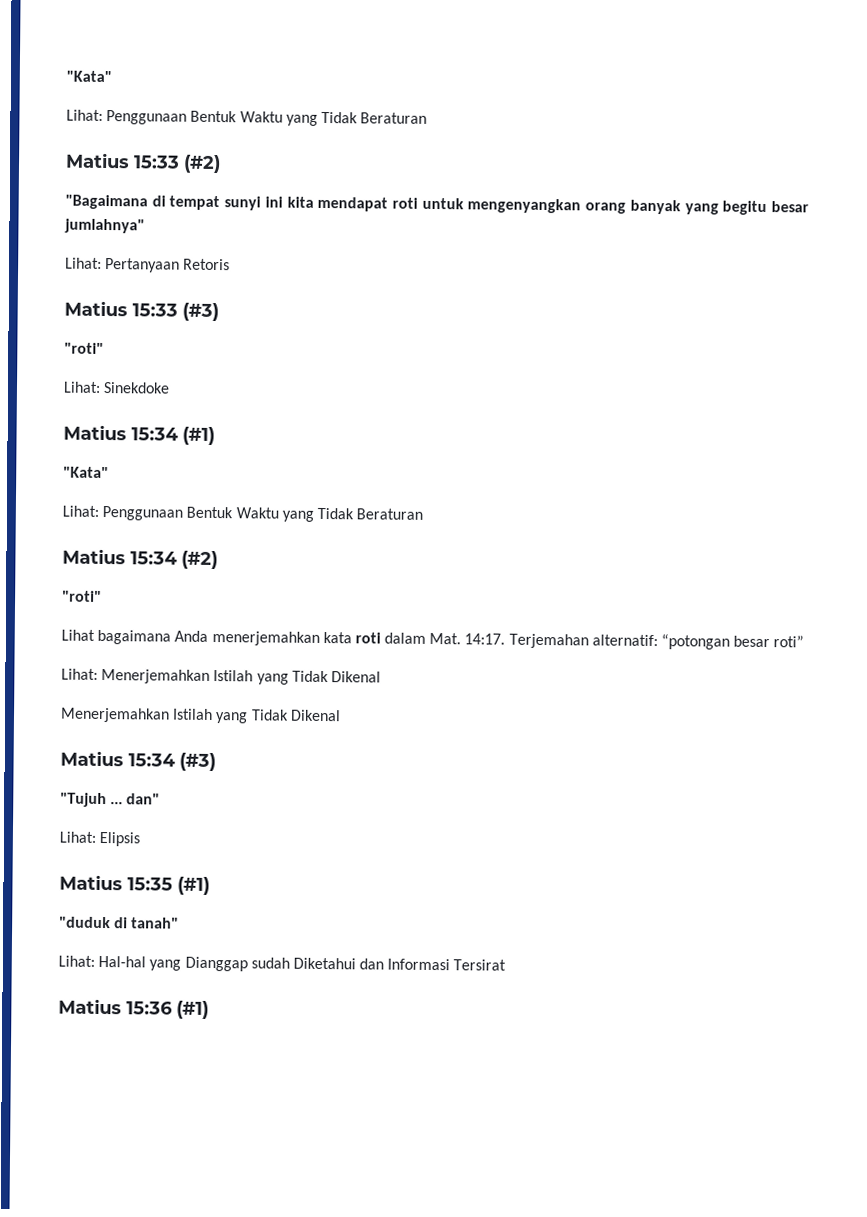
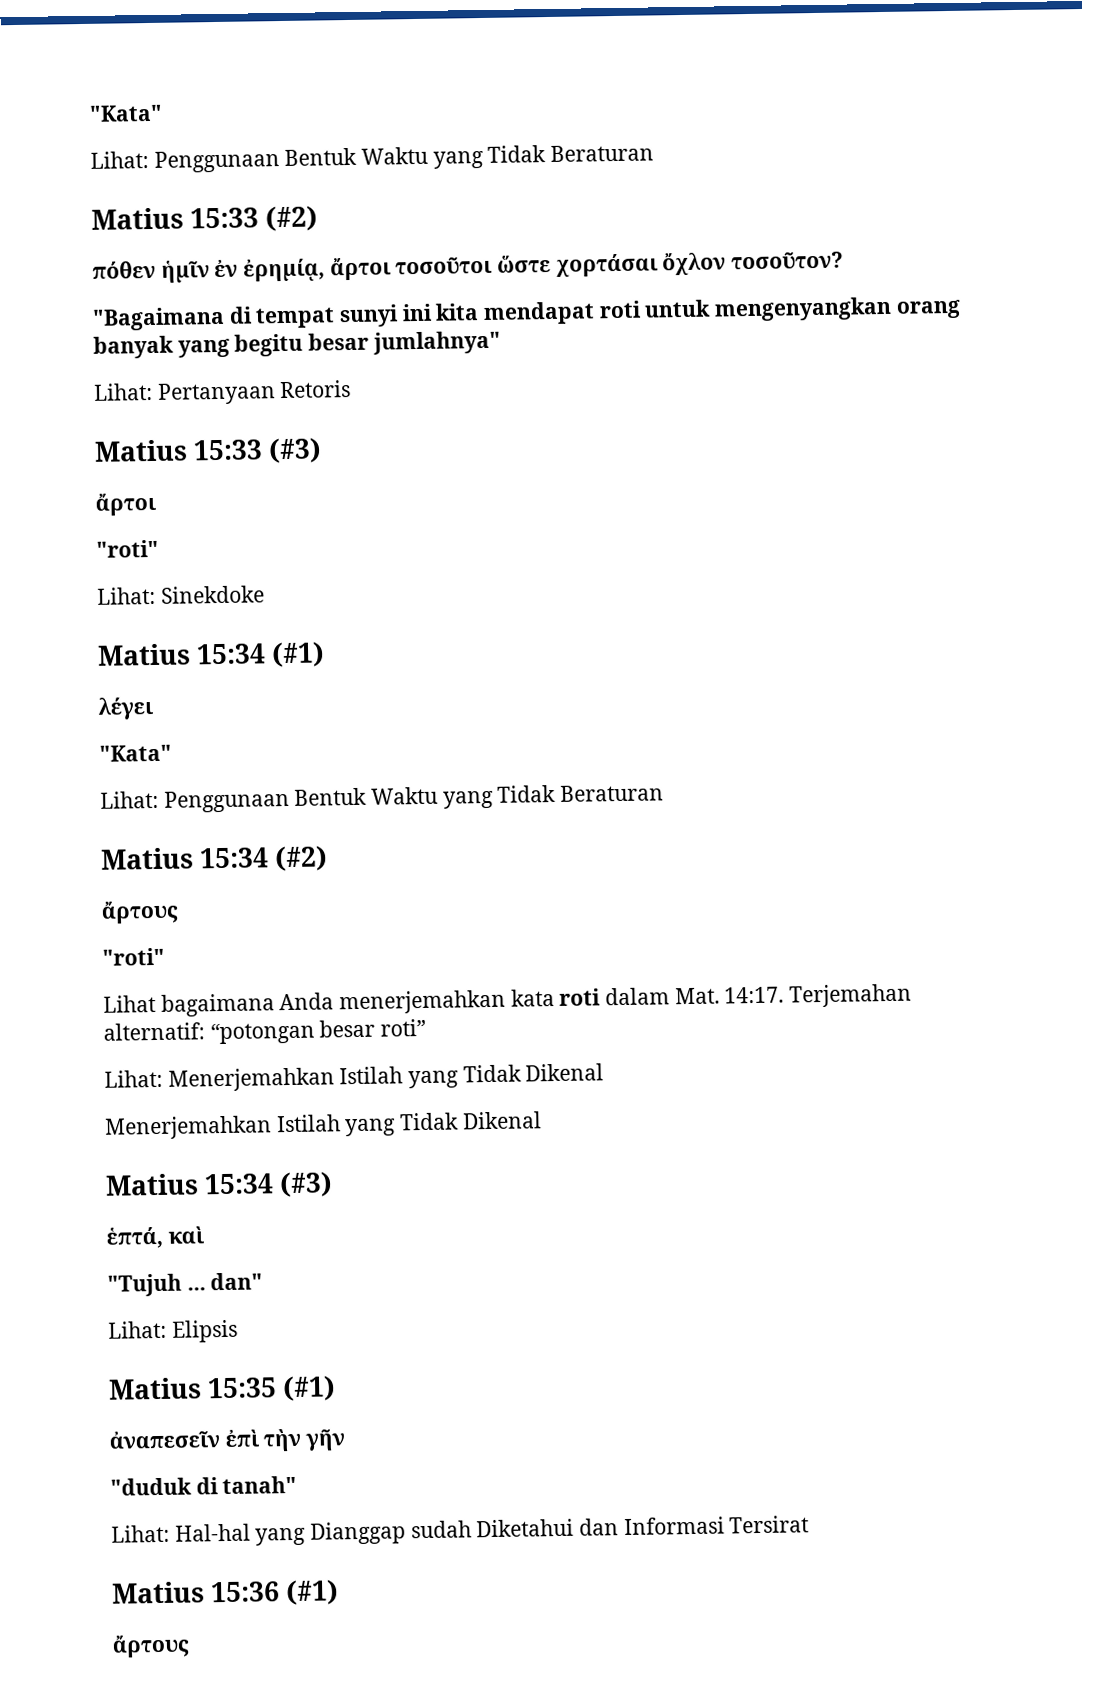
+ πόθεν ἡμῖν ἐν ἐρημίᾳ, ἄρτοι τοσοῦτοι ὥστε χορτάσαι ὄχλον τοσοῦτον?
  Matius 15:33 (#3)
+ ἄρτοι
+ λέγει
  Matius 15:34 (#2)
+ ἄρτους
+ ἑπτά, καὶ
+ ἀναπεσεῖν ἐπὶ τὴν γῆν
  Matius 15:36 (#1)
+ ἄρτους

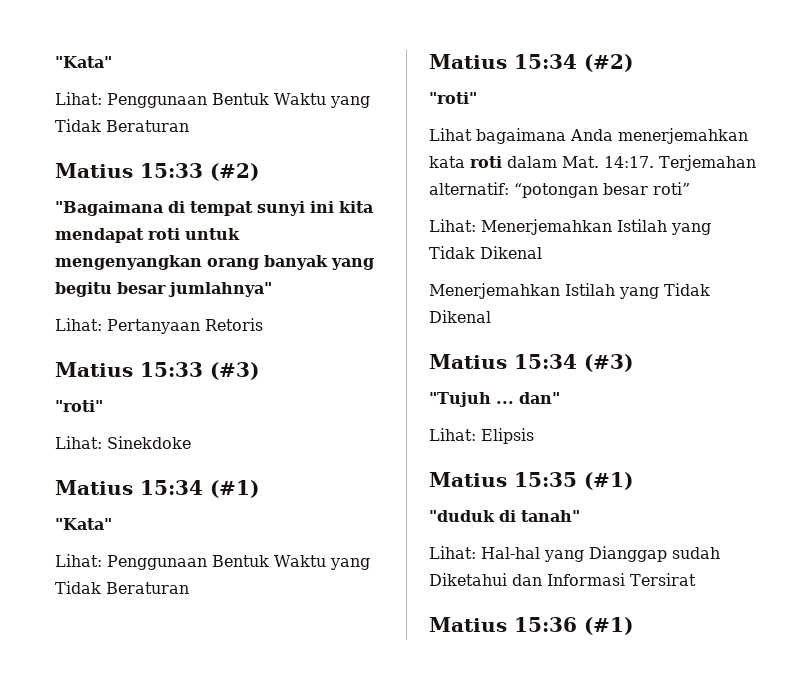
- πόθεν ἡμῖν ἐν ἐρημίᾳ, ἄρτοι τοσοῦτοι ὥστε χορτάσαι ὄχλον τοσοῦτον?
  Matius 15:33 (#3)
- ἄρτοι
- λέγει
  Matius 15:34 (#2)
- ἄρτους
- ἑπτά, καὶ
- ἀναπεσεῖν ἐπὶ τὴν γῆν
  Matius 15:36 (#1)
- ἄρτους

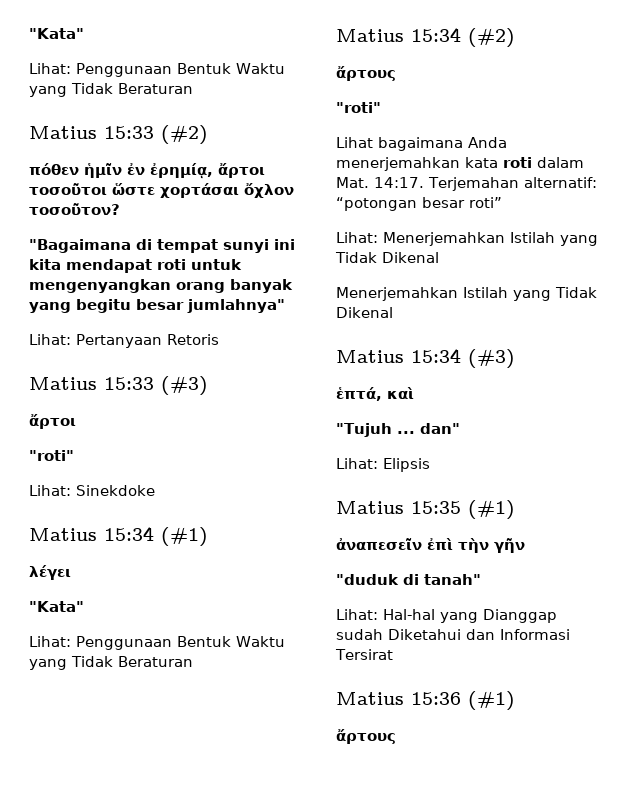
+ πόθεν ἡμῖν ἐν ἐρημίᾳ, ἄρτοι τοσοῦτοι ὥστε χορτάσαι ὄχλον τοσοῦτον?
  Matius 15:33 (#3)
+ ἄρτοι
+ λέγει
  Matius 15:34 (#2)
+ ἄρτους
+ ἑπτά, καὶ
+ ἀναπεσεῖν ἐπὶ τὴν γῆν
  Matius 15:36 (#1)
+ ἄρτους

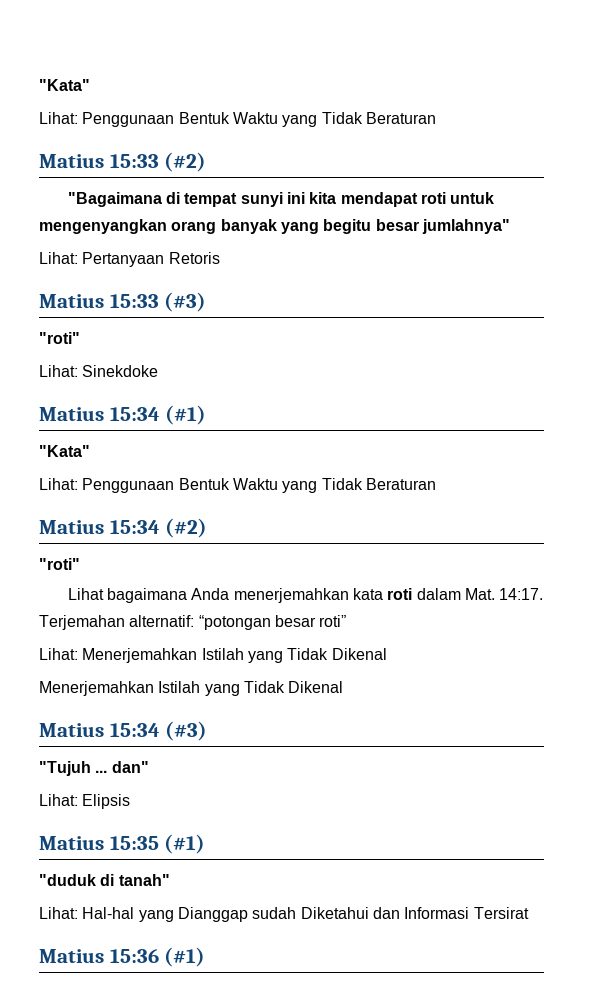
- πόθεν ἡμῖν ἐν ἐρημίᾳ, ἄρτοι τοσοῦτοι ὥστε χορτάσαι ὄχλον τοσοῦτον?
  Matius 15:33 (#3)
- ἄρτοι
- λέγει
  Matius 15:34 (#2)
- ἄρτους
- ἑπτά, καὶ
- ἀναπεσεῖν ἐπὶ τὴν γῆν
  Matius 15:36 (#1)
- ἄρτους

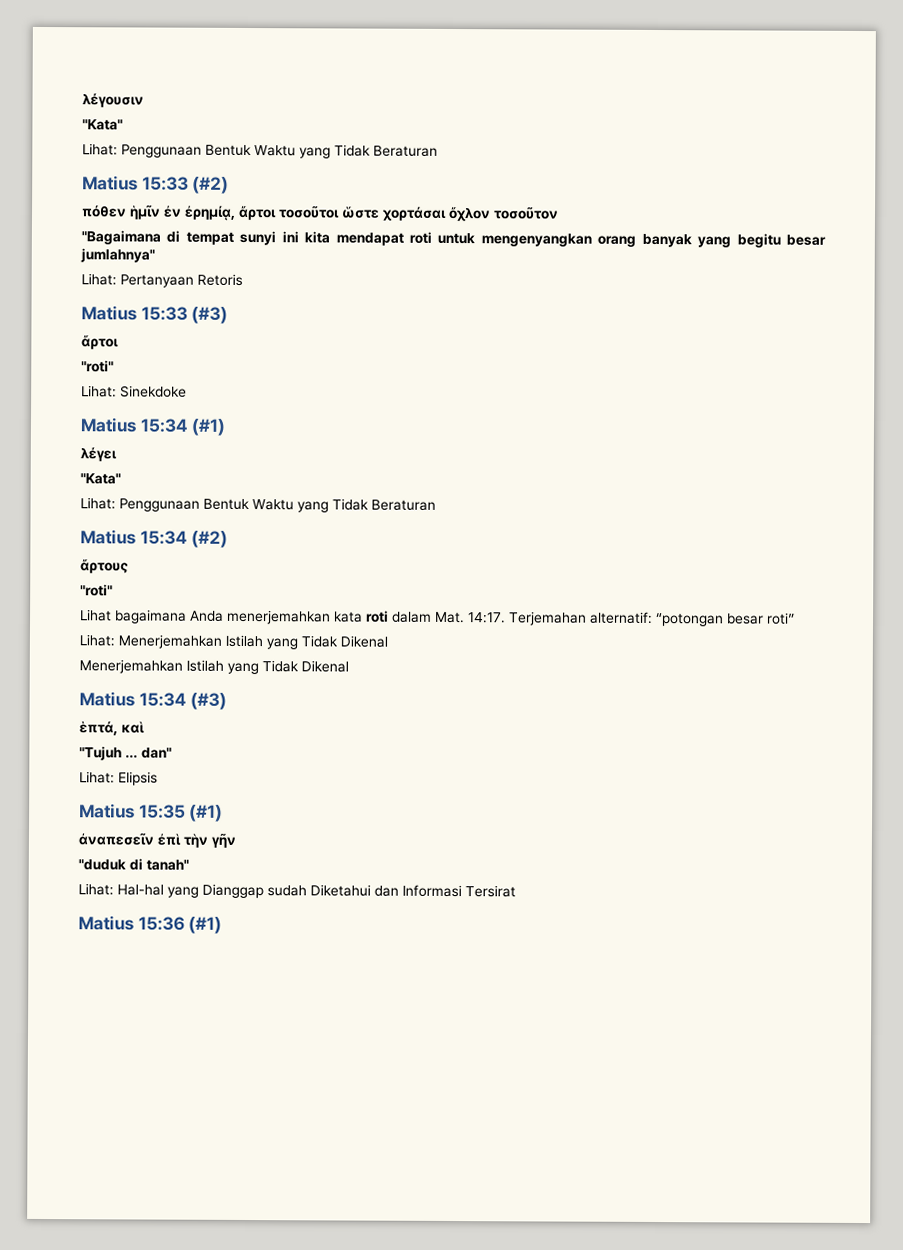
+ λέγουσιν
+ πόθεν ἡμῖν ἐν ἐρημίᾳ, ἄρτοι τοσοῦτοι ὥστε χορτάσαι ὄχλον τοσοῦτον
  Matius 15:33 (#3)
+ ἄρτοι
+ λέγει
+ ἄρτους
+ ἑπτά, καὶ
+ ἀναπεσεῖν ἐπὶ τὴν γῆν

